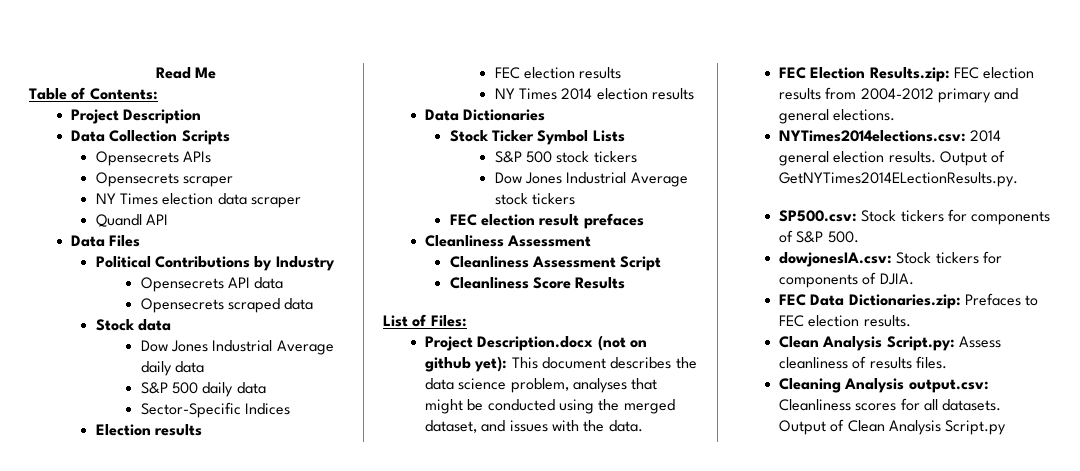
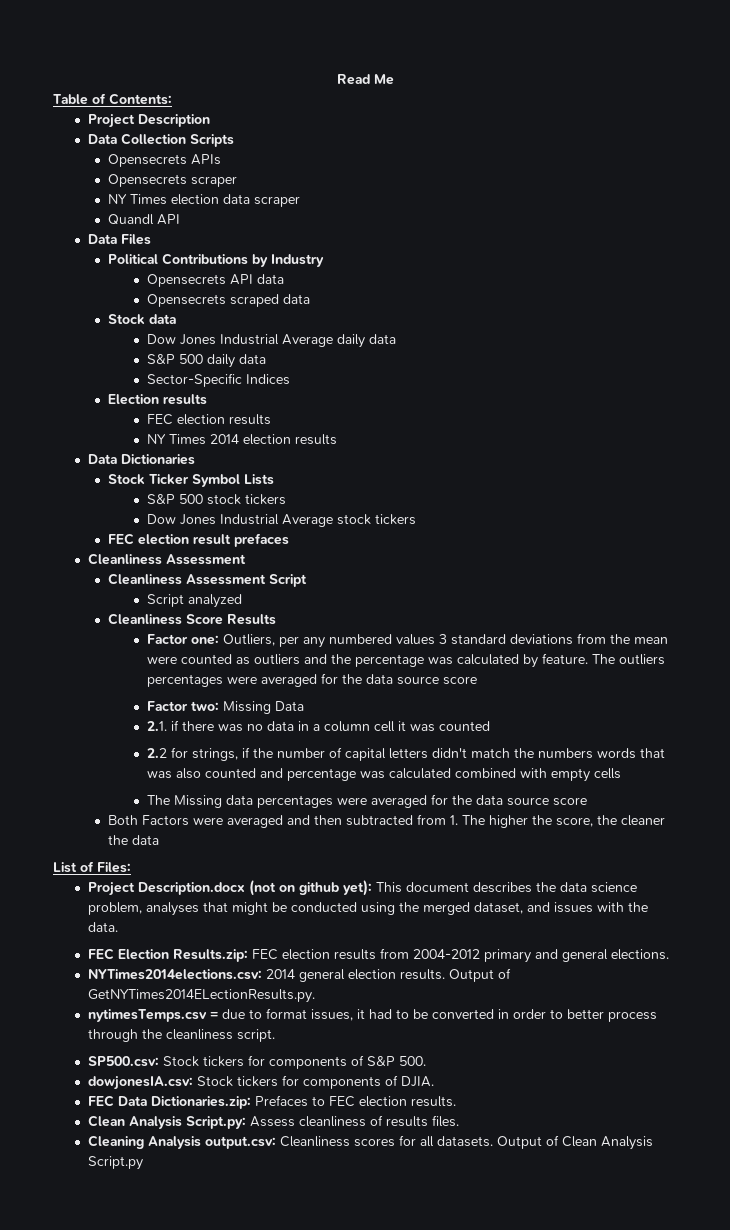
+ Script analyzed
+ Factor one: Outliers, per any numbered values 3 standard deviations from the mean were counted as outliers and the percentage was calculated by feature. The outliers percentages were averaged for the data source score
+ Factor two: Missing Data
+ 2.1. if there was no data in a column cell it was counted
+ 2.2 for strings, if the number of capital letters didn't match the numbers words that was also counted and percentage was calculated combined with empty cells
+ The Missing data percentages were averaged for the data source score
+ Both Factors were averaged and then subtracted from 1. The higher the score, the cleaner the data
+ nytimesTemps.csv = due to format issues, it had to be converted in order to better process through the cleanliness script.

